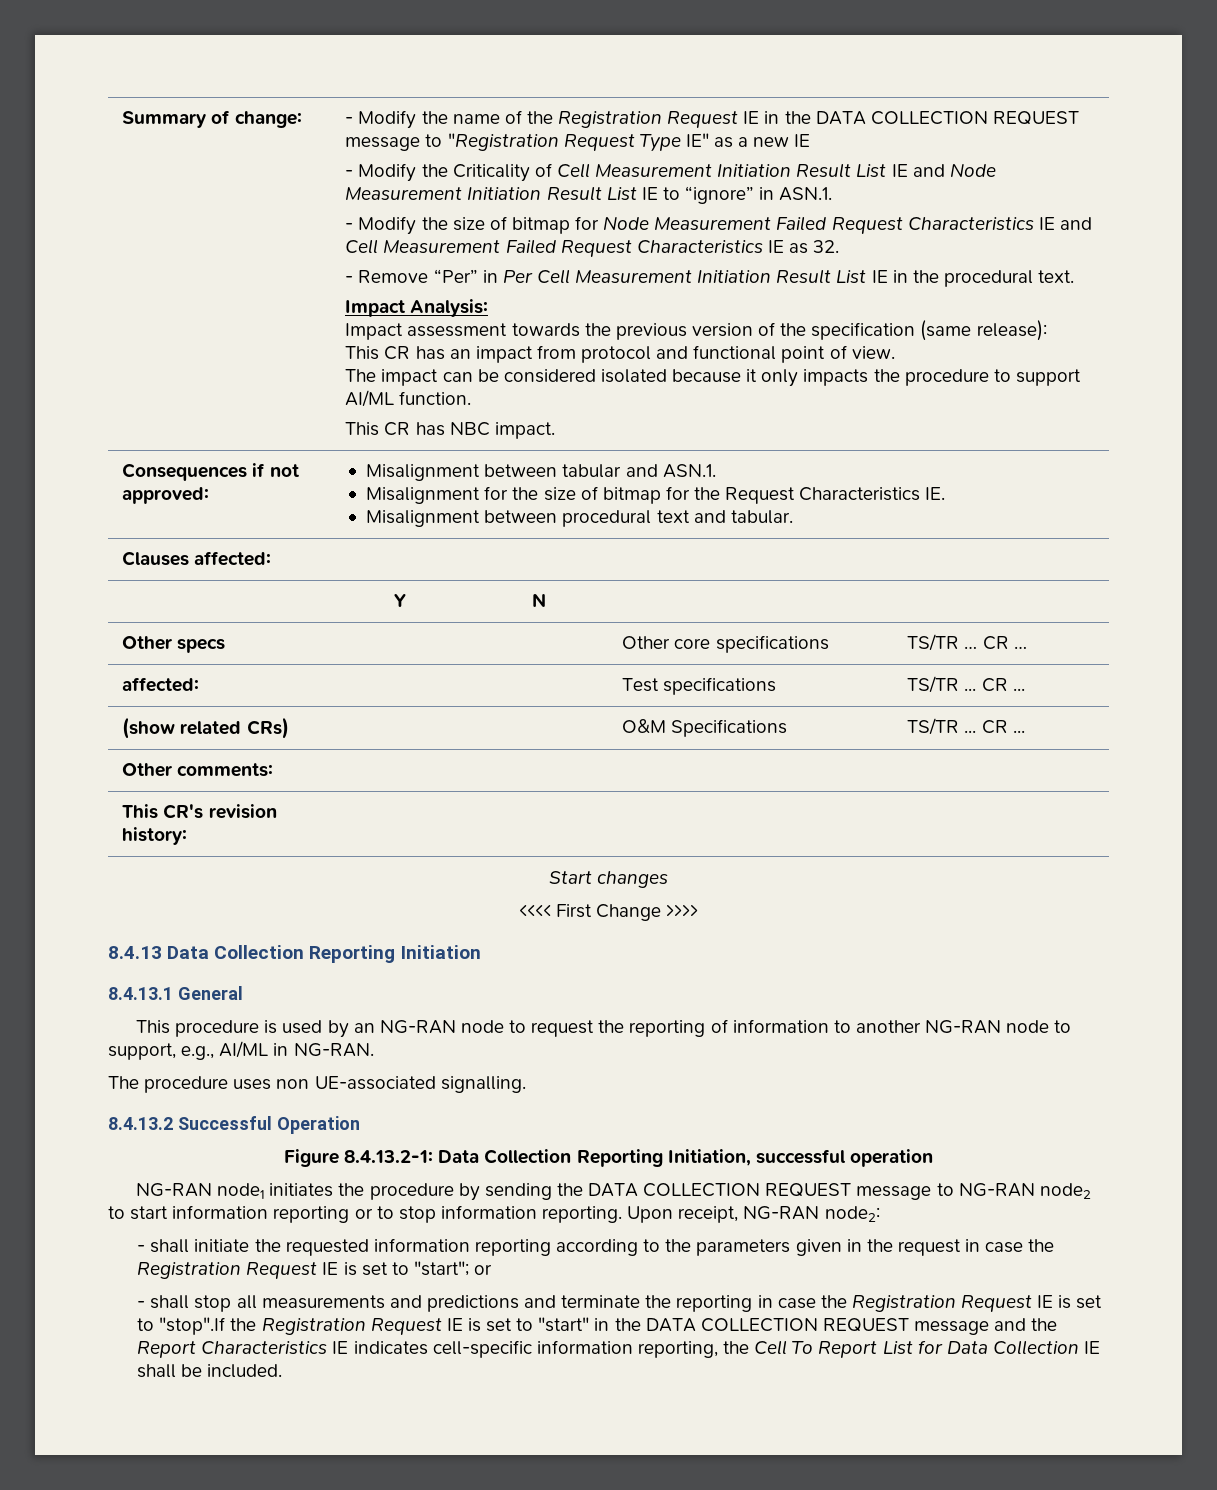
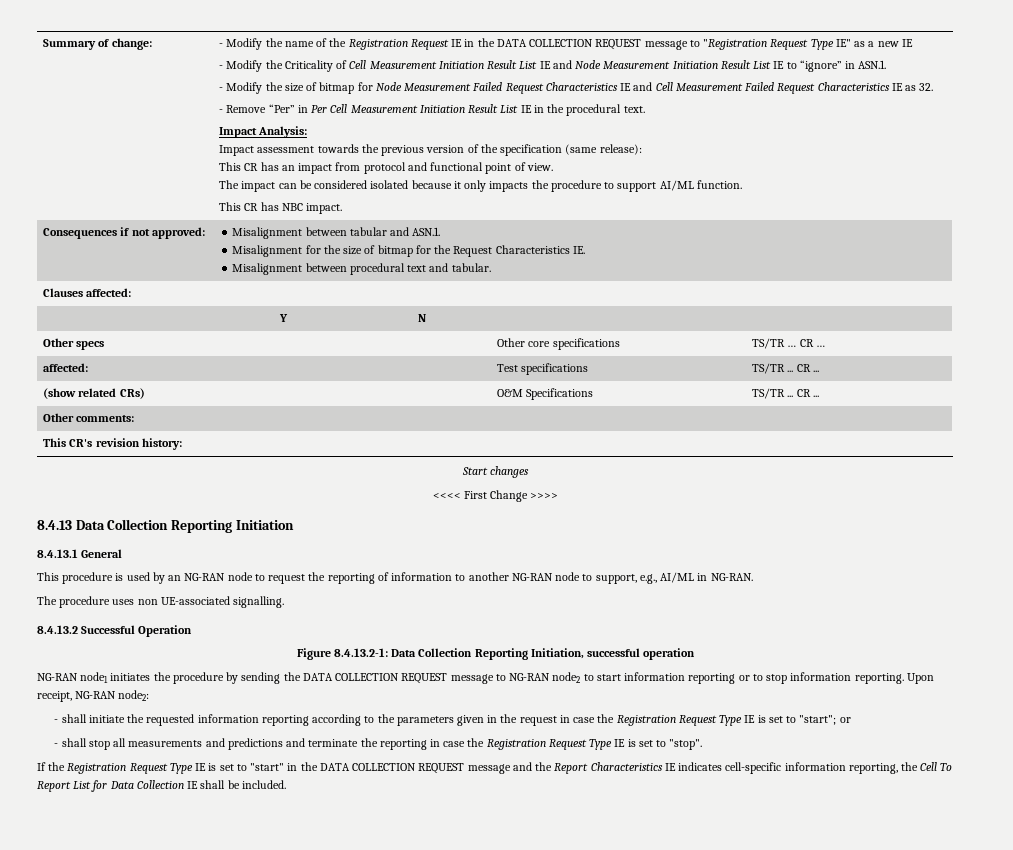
- - shall initiate the requested information reporting according to the parameters given in the request in case the Registration Request IE is set to "start"; or
+ - shall initiate the requested information reporting according to the parameters given in the request in case the Registration Request Type IE is set to "start"; or
- - shall stop all measurements and predictions and terminate the reporting in case the Registration Request IE is set to "stop".If the Registration Request IE is set to "start" in the DATA COLLECTION REQUEST message and the Report Characteristics IE indicates cell-specific information reporting, the Cell To Report List for Data Collection IE shall be included.
+ - shall stop all measurements and predictions and terminate the reporting in case the Registration Request Type IE is set to "stop".
+ If the Registration Request Type IE is set to "start" in the DATA COLLECTION REQUEST message and the Report Characteristics IE indicates cell-specific information reporting, the Cell To Report List for Data Collection IE shall be included.

